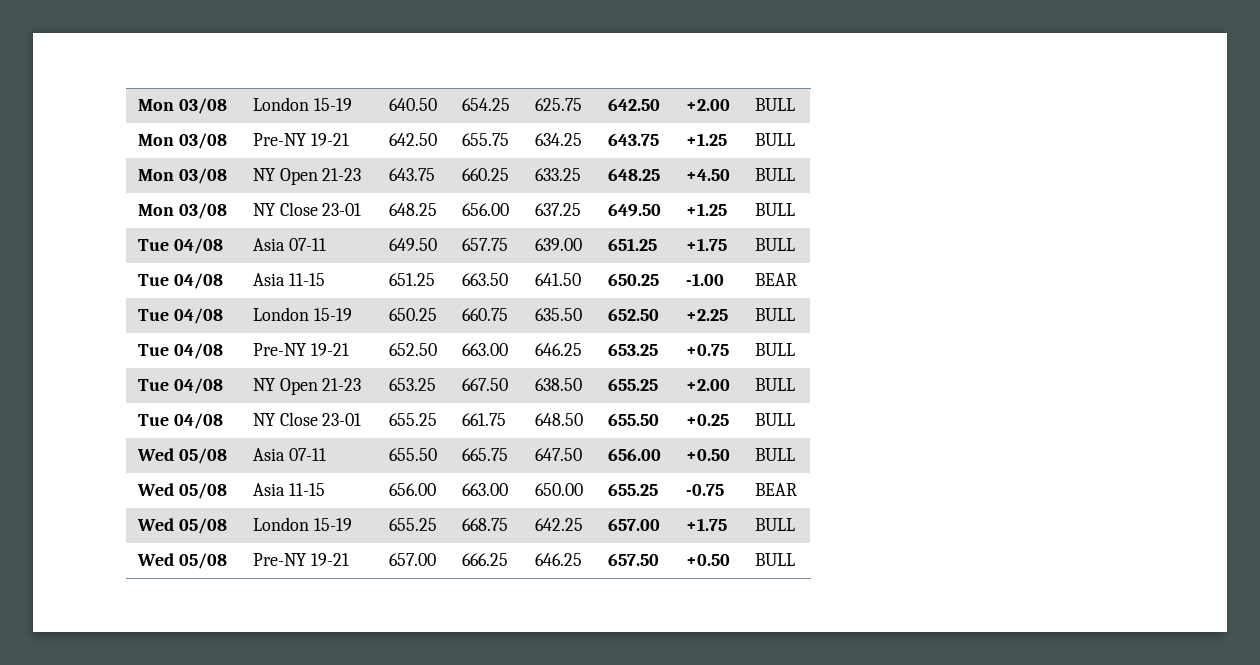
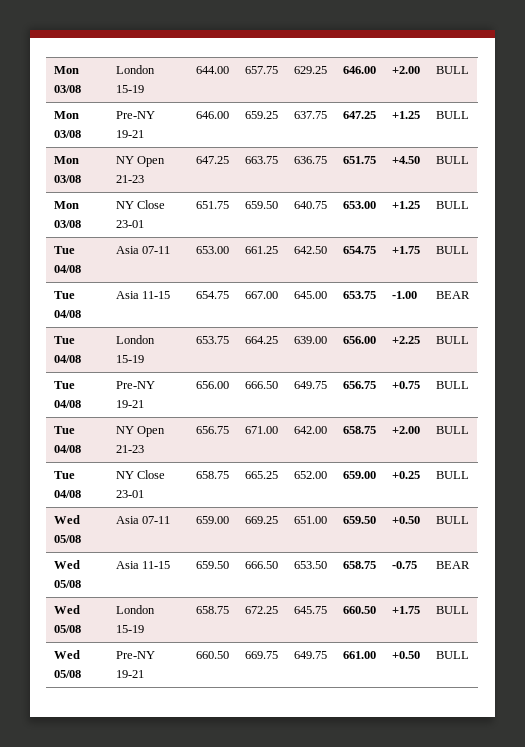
- Mon 03/08 | London 15-19 | 640.50 | 654.25 | 625.75 | 642.50 | +2.00 | BULL
+ Mon 03/08 | London 15-19 | 644.00 | 657.75 | 629.25 | 646.00 | +2.00 | BULL
- Mon 03/08 | Pre-NY 19-21 | 642.50 | 655.75 | 634.25 | 643.75 | +1.25 | BULL
+ Mon 03/08 | Pre-NY 19-21 | 646.00 | 659.25 | 637.75 | 647.25 | +1.25 | BULL
- Mon 03/08 | NY Open 21-23 | 643.75 | 660.25 | 633.25 | 648.25 | +4.50 | BULL
+ Mon 03/08 | NY Open 21-23 | 647.25 | 663.75 | 636.75 | 651.75 | +4.50 | BULL
- Mon 03/08 | NY Close 23-01 | 648.25 | 656.00 | 637.25 | 649.50 | +1.25 | BULL
+ Mon 03/08 | NY Close 23-01 | 651.75 | 659.50 | 640.75 | 653.00 | +1.25 | BULL
- Tue 04/08 | Asia 07-11 | 649.50 | 657.75 | 639.00 | 651.25 | +1.75 | BULL
+ Tue 04/08 | Asia 07-11 | 653.00 | 661.25 | 642.50 | 654.75 | +1.75 | BULL
- Tue 04/08 | Asia 11-15 | 651.25 | 663.50 | 641.50 | 650.25 | -1.00 | BEAR
+ Tue 04/08 | Asia 11-15 | 654.75 | 667.00 | 645.00 | 653.75 | -1.00 | BEAR
- Tue 04/08 | London 15-19 | 650.25 | 660.75 | 635.50 | 652.50 | +2.25 | BULL
+ Tue 04/08 | London 15-19 | 653.75 | 664.25 | 639.00 | 656.00 | +2.25 | BULL
- Tue 04/08 | Pre-NY 19-21 | 652.50 | 663.00 | 646.25 | 653.25 | +0.75 | BULL
+ Tue 04/08 | Pre-NY 19-21 | 656.00 | 666.50 | 649.75 | 656.75 | +0.75 | BULL
- Tue 04/08 | NY Open 21-23 | 653.25 | 667.50 | 638.50 | 655.25 | +2.00 | BULL
+ Tue 04/08 | NY Open 21-23 | 656.75 | 671.00 | 642.00 | 658.75 | +2.00 | BULL
- Tue 04/08 | NY Close 23-01 | 655.25 | 661.75 | 648.50 | 655.50 | +0.25 | BULL
+ Tue 04/08 | NY Close 23-01 | 658.75 | 665.25 | 652.00 | 659.00 | +0.25 | BULL
- Wed 05/08 | Asia 07-11 | 655.50 | 665.75 | 647.50 | 656.00 | +0.50 | BULL
+ Wed 05/08 | Asia 07-11 | 659.00 | 669.25 | 651.00 | 659.50 | +0.50 | BULL
- Wed 05/08 | Asia 11-15 | 656.00 | 663.00 | 650.00 | 655.25 | -0.75 | BEAR
+ Wed 05/08 | Asia 11-15 | 659.50 | 666.50 | 653.50 | 658.75 | -0.75 | BEAR
- Wed 05/08 | London 15-19 | 655.25 | 668.75 | 642.25 | 657.00 | +1.75 | BULL
+ Wed 05/08 | London 15-19 | 658.75 | 672.25 | 645.75 | 660.50 | +1.75 | BULL
- Wed 05/08 | Pre-NY 19-21 | 657.00 | 666.25 | 646.25 | 657.50 | +0.50 | BULL
+ Wed 05/08 | Pre-NY 19-21 | 660.50 | 669.75 | 649.75 | 661.00 | +0.50 | BULL

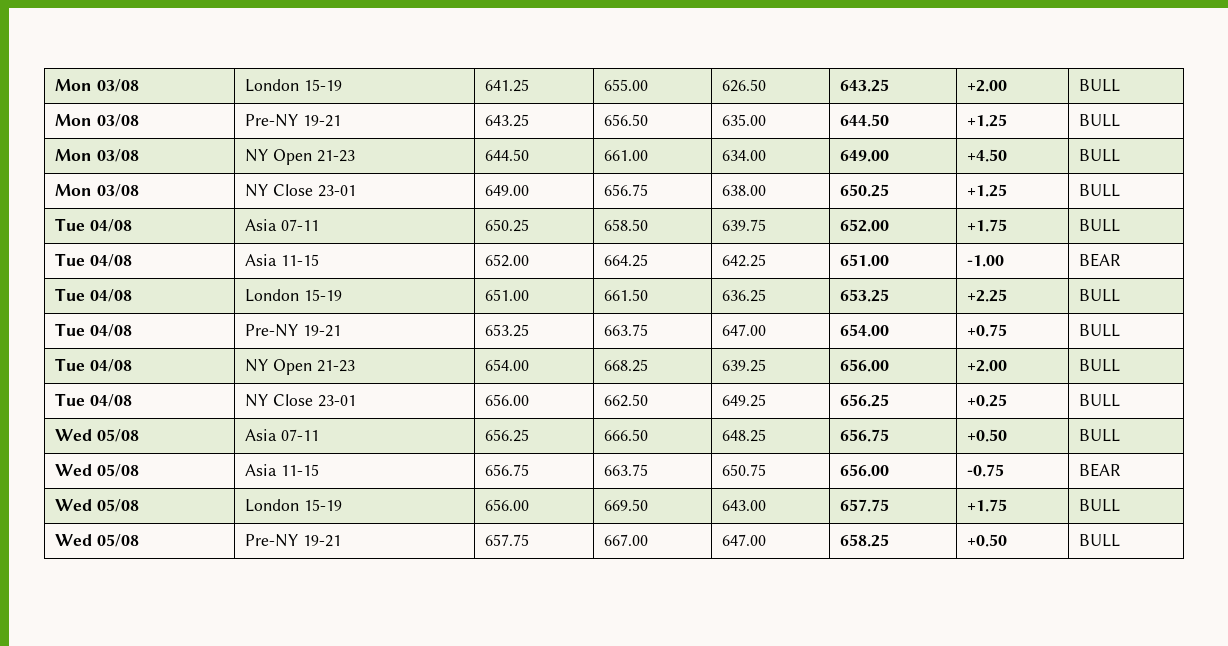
- Mon 03/08 | London 15-19 | 644.00 | 657.75 | 629.25 | 646.00 | +2.00 | BULL
+ Mon 03/08 | London 15-19 | 641.25 | 655.00 | 626.50 | 643.25 | +2.00 | BULL
- Mon 03/08 | Pre-NY 19-21 | 646.00 | 659.25 | 637.75 | 647.25 | +1.25 | BULL
+ Mon 03/08 | Pre-NY 19-21 | 643.25 | 656.50 | 635.00 | 644.50 | +1.25 | BULL
- Mon 03/08 | NY Open 21-23 | 647.25 | 663.75 | 636.75 | 651.75 | +4.50 | BULL
+ Mon 03/08 | NY Open 21-23 | 644.50 | 661.00 | 634.00 | 649.00 | +4.50 | BULL
- Mon 03/08 | NY Close 23-01 | 651.75 | 659.50 | 640.75 | 653.00 | +1.25 | BULL
+ Mon 03/08 | NY Close 23-01 | 649.00 | 656.75 | 638.00 | 650.25 | +1.25 | BULL
- Tue 04/08 | Asia 07-11 | 653.00 | 661.25 | 642.50 | 654.75 | +1.75 | BULL
+ Tue 04/08 | Asia 07-11 | 650.25 | 658.50 | 639.75 | 652.00 | +1.75 | BULL
- Tue 04/08 | Asia 11-15 | 654.75 | 667.00 | 645.00 | 653.75 | -1.00 | BEAR
+ Tue 04/08 | Asia 11-15 | 652.00 | 664.25 | 642.25 | 651.00 | -1.00 | BEAR
- Tue 04/08 | London 15-19 | 653.75 | 664.25 | 639.00 | 656.00 | +2.25 | BULL
+ Tue 04/08 | London 15-19 | 651.00 | 661.50 | 636.25 | 653.25 | +2.25 | BULL
- Tue 04/08 | Pre-NY 19-21 | 656.00 | 666.50 | 649.75 | 656.75 | +0.75 | BULL
+ Tue 04/08 | Pre-NY 19-21 | 653.25 | 663.75 | 647.00 | 654.00 | +0.75 | BULL
- Tue 04/08 | NY Open 21-23 | 656.75 | 671.00 | 642.00 | 658.75 | +2.00 | BULL
+ Tue 04/08 | NY Open 21-23 | 654.00 | 668.25 | 639.25 | 656.00 | +2.00 | BULL
- Tue 04/08 | NY Close 23-01 | 658.75 | 665.25 | 652.00 | 659.00 | +0.25 | BULL
+ Tue 04/08 | NY Close 23-01 | 656.00 | 662.50 | 649.25 | 656.25 | +0.25 | BULL
- Wed 05/08 | Asia 07-11 | 659.00 | 669.25 | 651.00 | 659.50 | +0.50 | BULL
+ Wed 05/08 | Asia 07-11 | 656.25 | 666.50 | 648.25 | 656.75 | +0.50 | BULL
- Wed 05/08 | Asia 11-15 | 659.50 | 666.50 | 653.50 | 658.75 | -0.75 | BEAR
+ Wed 05/08 | Asia 11-15 | 656.75 | 663.75 | 650.75 | 656.00 | -0.75 | BEAR
- Wed 05/08 | London 15-19 | 658.75 | 672.25 | 645.75 | 660.50 | +1.75 | BULL
+ Wed 05/08 | London 15-19 | 656.00 | 669.50 | 643.00 | 657.75 | +1.75 | BULL
- Wed 05/08 | Pre-NY 19-21 | 660.50 | 669.75 | 649.75 | 661.00 | +0.50 | BULL
+ Wed 05/08 | Pre-NY 19-21 | 657.75 | 667.00 | 647.00 | 658.25 | +0.50 | BULL

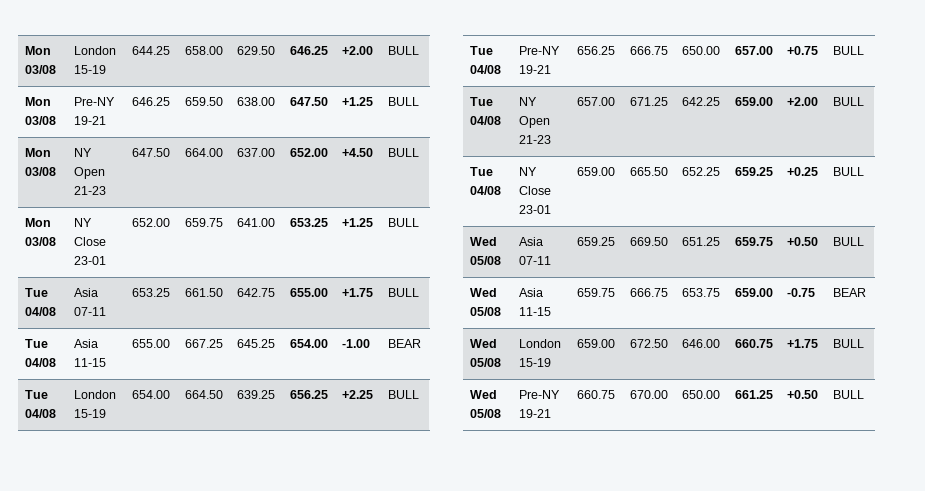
- Mon 03/08 | London 15-19 | 641.25 | 655.00 | 626.50 | 643.25 | +2.00 | BULL
+ Mon 03/08 | London 15-19 | 644.25 | 658.00 | 629.50 | 646.25 | +2.00 | BULL
- Mon 03/08 | Pre-NY 19-21 | 643.25 | 656.50 | 635.00 | 644.50 | +1.25 | BULL
+ Mon 03/08 | Pre-NY 19-21 | 646.25 | 659.50 | 638.00 | 647.50 | +1.25 | BULL
- Mon 03/08 | NY Open 21-23 | 644.50 | 661.00 | 634.00 | 649.00 | +4.50 | BULL
+ Mon 03/08 | NY Open 21-23 | 647.50 | 664.00 | 637.00 | 652.00 | +4.50 | BULL
- Mon 03/08 | NY Close 23-01 | 649.00 | 656.75 | 638.00 | 650.25 | +1.25 | BULL
+ Mon 03/08 | NY Close 23-01 | 652.00 | 659.75 | 641.00 | 653.25 | +1.25 | BULL
- Tue 04/08 | Asia 07-11 | 650.25 | 658.50 | 639.75 | 652.00 | +1.75 | BULL
+ Tue 04/08 | Asia 07-11 | 653.25 | 661.50 | 642.75 | 655.00 | +1.75 | BULL
- Tue 04/08 | Asia 11-15 | 652.00 | 664.25 | 642.25 | 651.00 | -1.00 | BEAR
+ Tue 04/08 | Asia 11-15 | 655.00 | 667.25 | 645.25 | 654.00 | -1.00 | BEAR
- Tue 04/08 | London 15-19 | 651.00 | 661.50 | 636.25 | 653.25 | +2.25 | BULL
+ Tue 04/08 | London 15-19 | 654.00 | 664.50 | 639.25 | 656.25 | +2.25 | BULL
- Tue 04/08 | Pre-NY 19-21 | 653.25 | 663.75 | 647.00 | 654.00 | +0.75 | BULL
+ Tue 04/08 | Pre-NY 19-21 | 656.25 | 666.75 | 650.00 | 657.00 | +0.75 | BULL
- Tue 04/08 | NY Open 21-23 | 654.00 | 668.25 | 639.25 | 656.00 | +2.00 | BULL
+ Tue 04/08 | NY Open 21-23 | 657.00 | 671.25 | 642.25 | 659.00 | +2.00 | BULL
- Tue 04/08 | NY Close 23-01 | 656.00 | 662.50 | 649.25 | 656.25 | +0.25 | BULL
+ Tue 04/08 | NY Close 23-01 | 659.00 | 665.50 | 652.25 | 659.25 | +0.25 | BULL
- Wed 05/08 | Asia 07-11 | 656.25 | 666.50 | 648.25 | 656.75 | +0.50 | BULL
+ Wed 05/08 | Asia 07-11 | 659.25 | 669.50 | 651.25 | 659.75 | +0.50 | BULL
- Wed 05/08 | Asia 11-15 | 656.75 | 663.75 | 650.75 | 656.00 | -0.75 | BEAR
+ Wed 05/08 | Asia 11-15 | 659.75 | 666.75 | 653.75 | 659.00 | -0.75 | BEAR
- Wed 05/08 | London 15-19 | 656.00 | 669.50 | 643.00 | 657.75 | +1.75 | BULL
+ Wed 05/08 | London 15-19 | 659.00 | 672.50 | 646.00 | 660.75 | +1.75 | BULL
- Wed 05/08 | Pre-NY 19-21 | 657.75 | 667.00 | 647.00 | 658.25 | +0.50 | BULL
+ Wed 05/08 | Pre-NY 19-21 | 660.75 | 670.00 | 650.00 | 661.25 | +0.50 | BULL

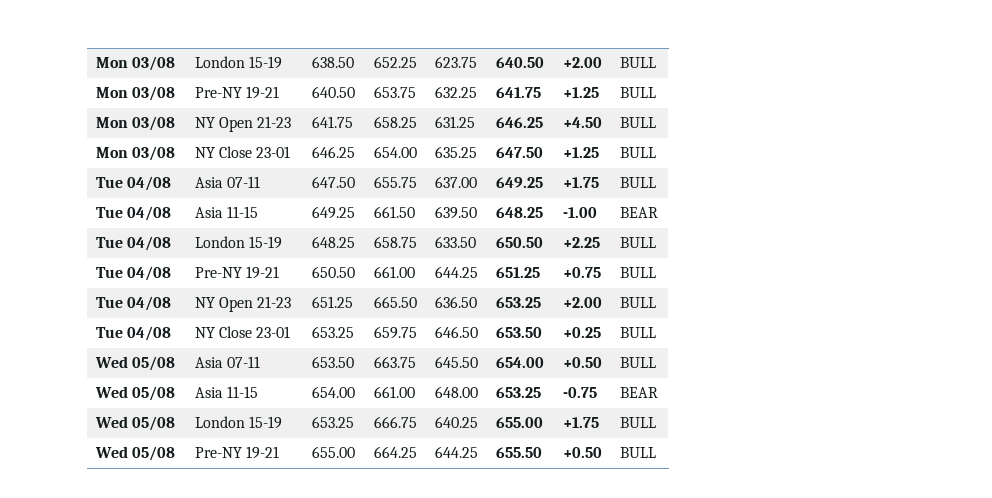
- Mon 03/08 | London 15-19 | 644.25 | 658.00 | 629.50 | 646.25 | +2.00 | BULL
+ Mon 03/08 | London 15-19 | 638.50 | 652.25 | 623.75 | 640.50 | +2.00 | BULL
- Mon 03/08 | Pre-NY 19-21 | 646.25 | 659.50 | 638.00 | 647.50 | +1.25 | BULL
+ Mon 03/08 | Pre-NY 19-21 | 640.50 | 653.75 | 632.25 | 641.75 | +1.25 | BULL
- Mon 03/08 | NY Open 21-23 | 647.50 | 664.00 | 637.00 | 652.00 | +4.50 | BULL
+ Mon 03/08 | NY Open 21-23 | 641.75 | 658.25 | 631.25 | 646.25 | +4.50 | BULL
- Mon 03/08 | NY Close 23-01 | 652.00 | 659.75 | 641.00 | 653.25 | +1.25 | BULL
+ Mon 03/08 | NY Close 23-01 | 646.25 | 654.00 | 635.25 | 647.50 | +1.25 | BULL
- Tue 04/08 | Asia 07-11 | 653.25 | 661.50 | 642.75 | 655.00 | +1.75 | BULL
+ Tue 04/08 | Asia 07-11 | 647.50 | 655.75 | 637.00 | 649.25 | +1.75 | BULL
- Tue 04/08 | Asia 11-15 | 655.00 | 667.25 | 645.25 | 654.00 | -1.00 | BEAR
+ Tue 04/08 | Asia 11-15 | 649.25 | 661.50 | 639.50 | 648.25 | -1.00 | BEAR
- Tue 04/08 | London 15-19 | 654.00 | 664.50 | 639.25 | 656.25 | +2.25 | BULL
+ Tue 04/08 | London 15-19 | 648.25 | 658.75 | 633.50 | 650.50 | +2.25 | BULL
- Tue 04/08 | Pre-NY 19-21 | 656.25 | 666.75 | 650.00 | 657.00 | +0.75 | BULL
+ Tue 04/08 | Pre-NY 19-21 | 650.50 | 661.00 | 644.25 | 651.25 | +0.75 | BULL
- Tue 04/08 | NY Open 21-23 | 657.00 | 671.25 | 642.25 | 659.00 | +2.00 | BULL
+ Tue 04/08 | NY Open 21-23 | 651.25 | 665.50 | 636.50 | 653.25 | +2.00 | BULL
- Tue 04/08 | NY Close 23-01 | 659.00 | 665.50 | 652.25 | 659.25 | +0.25 | BULL
+ Tue 04/08 | NY Close 23-01 | 653.25 | 659.75 | 646.50 | 653.50 | +0.25 | BULL
- Wed 05/08 | Asia 07-11 | 659.25 | 669.50 | 651.25 | 659.75 | +0.50 | BULL
+ Wed 05/08 | Asia 07-11 | 653.50 | 663.75 | 645.50 | 654.00 | +0.50 | BULL
- Wed 05/08 | Asia 11-15 | 659.75 | 666.75 | 653.75 | 659.00 | -0.75 | BEAR
+ Wed 05/08 | Asia 11-15 | 654.00 | 661.00 | 648.00 | 653.25 | -0.75 | BEAR
- Wed 05/08 | London 15-19 | 659.00 | 672.50 | 646.00 | 660.75 | +1.75 | BULL
+ Wed 05/08 | London 15-19 | 653.25 | 666.75 | 640.25 | 655.00 | +1.75 | BULL
- Wed 05/08 | Pre-NY 19-21 | 660.75 | 670.00 | 650.00 | 661.25 | +0.50 | BULL
+ Wed 05/08 | Pre-NY 19-21 | 655.00 | 664.25 | 644.25 | 655.50 | +0.50 | BULL

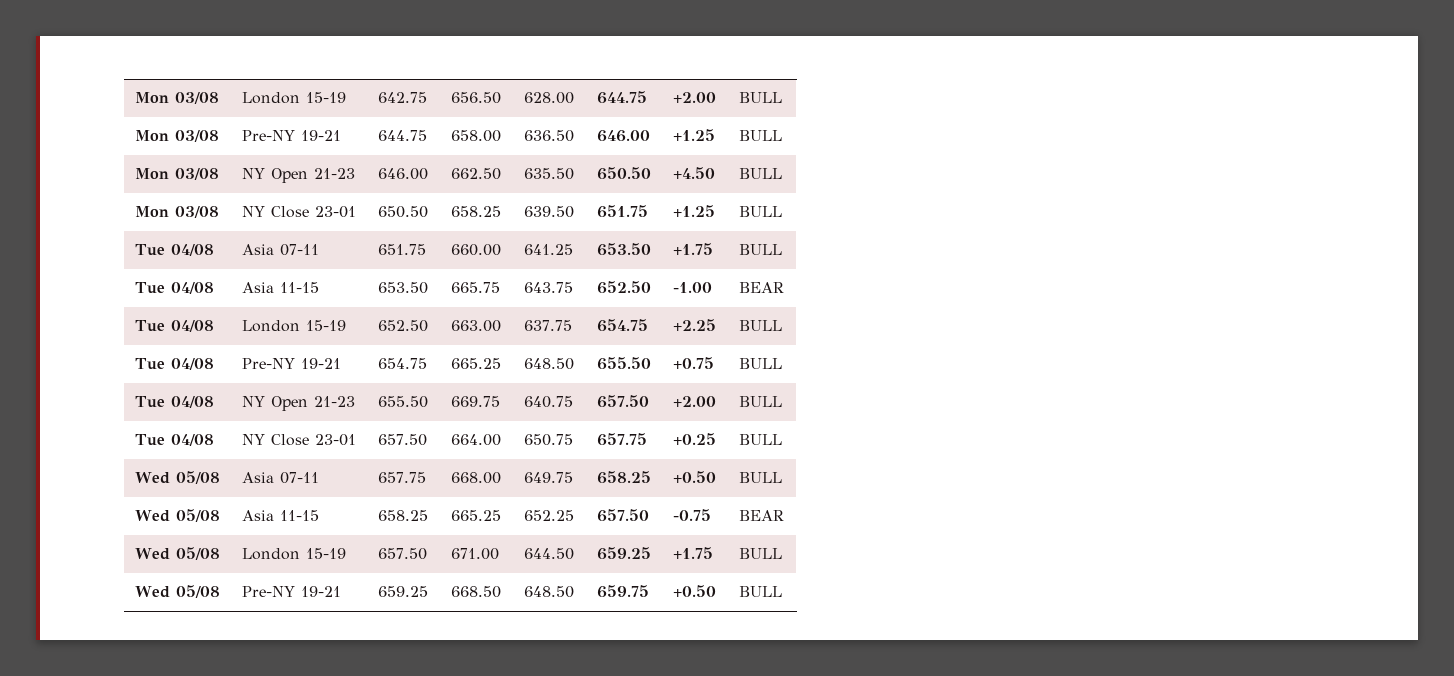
- Mon 03/08 | London 15-19 | 638.50 | 652.25 | 623.75 | 640.50 | +2.00 | BULL
+ Mon 03/08 | London 15-19 | 642.75 | 656.50 | 628.00 | 644.75 | +2.00 | BULL
- Mon 03/08 | Pre-NY 19-21 | 640.50 | 653.75 | 632.25 | 641.75 | +1.25 | BULL
+ Mon 03/08 | Pre-NY 19-21 | 644.75 | 658.00 | 636.50 | 646.00 | +1.25 | BULL
- Mon 03/08 | NY Open 21-23 | 641.75 | 658.25 | 631.25 | 646.25 | +4.50 | BULL
+ Mon 03/08 | NY Open 21-23 | 646.00 | 662.50 | 635.50 | 650.50 | +4.50 | BULL
- Mon 03/08 | NY Close 23-01 | 646.25 | 654.00 | 635.25 | 647.50 | +1.25 | BULL
+ Mon 03/08 | NY Close 23-01 | 650.50 | 658.25 | 639.50 | 651.75 | +1.25 | BULL
- Tue 04/08 | Asia 07-11 | 647.50 | 655.75 | 637.00 | 649.25 | +1.75 | BULL
+ Tue 04/08 | Asia 07-11 | 651.75 | 660.00 | 641.25 | 653.50 | +1.75 | BULL
- Tue 04/08 | Asia 11-15 | 649.25 | 661.50 | 639.50 | 648.25 | -1.00 | BEAR
+ Tue 04/08 | Asia 11-15 | 653.50 | 665.75 | 643.75 | 652.50 | -1.00 | BEAR
- Tue 04/08 | London 15-19 | 648.25 | 658.75 | 633.50 | 650.50 | +2.25 | BULL
+ Tue 04/08 | London 15-19 | 652.50 | 663.00 | 637.75 | 654.75 | +2.25 | BULL
- Tue 04/08 | Pre-NY 19-21 | 650.50 | 661.00 | 644.25 | 651.25 | +0.75 | BULL
+ Tue 04/08 | Pre-NY 19-21 | 654.75 | 665.25 | 648.50 | 655.50 | +0.75 | BULL
- Tue 04/08 | NY Open 21-23 | 651.25 | 665.50 | 636.50 | 653.25 | +2.00 | BULL
+ Tue 04/08 | NY Open 21-23 | 655.50 | 669.75 | 640.75 | 657.50 | +2.00 | BULL
- Tue 04/08 | NY Close 23-01 | 653.25 | 659.75 | 646.50 | 653.50 | +0.25 | BULL
+ Tue 04/08 | NY Close 23-01 | 657.50 | 664.00 | 650.75 | 657.75 | +0.25 | BULL
- Wed 05/08 | Asia 07-11 | 653.50 | 663.75 | 645.50 | 654.00 | +0.50 | BULL
+ Wed 05/08 | Asia 07-11 | 657.75 | 668.00 | 649.75 | 658.25 | +0.50 | BULL
- Wed 05/08 | Asia 11-15 | 654.00 | 661.00 | 648.00 | 653.25 | -0.75 | BEAR
+ Wed 05/08 | Asia 11-15 | 658.25 | 665.25 | 652.25 | 657.50 | -0.75 | BEAR
- Wed 05/08 | London 15-19 | 653.25 | 666.75 | 640.25 | 655.00 | +1.75 | BULL
+ Wed 05/08 | London 15-19 | 657.50 | 671.00 | 644.50 | 659.25 | +1.75 | BULL
- Wed 05/08 | Pre-NY 19-21 | 655.00 | 664.25 | 644.25 | 655.50 | +0.50 | BULL
+ Wed 05/08 | Pre-NY 19-21 | 659.25 | 668.50 | 648.50 | 659.75 | +0.50 | BULL

